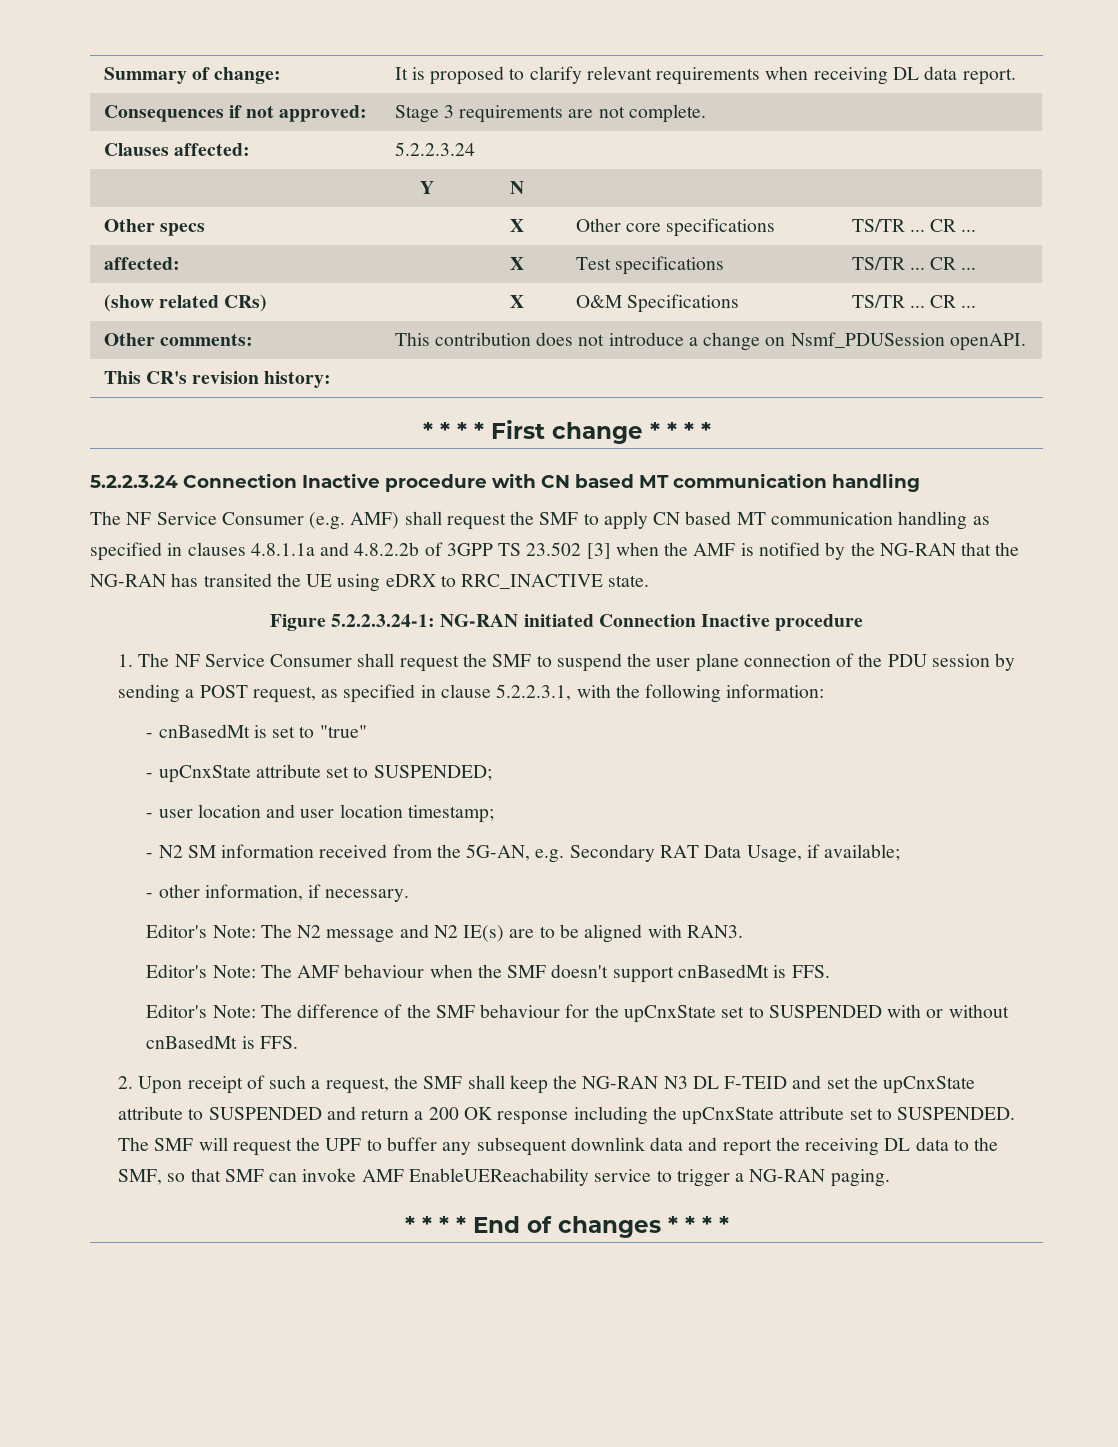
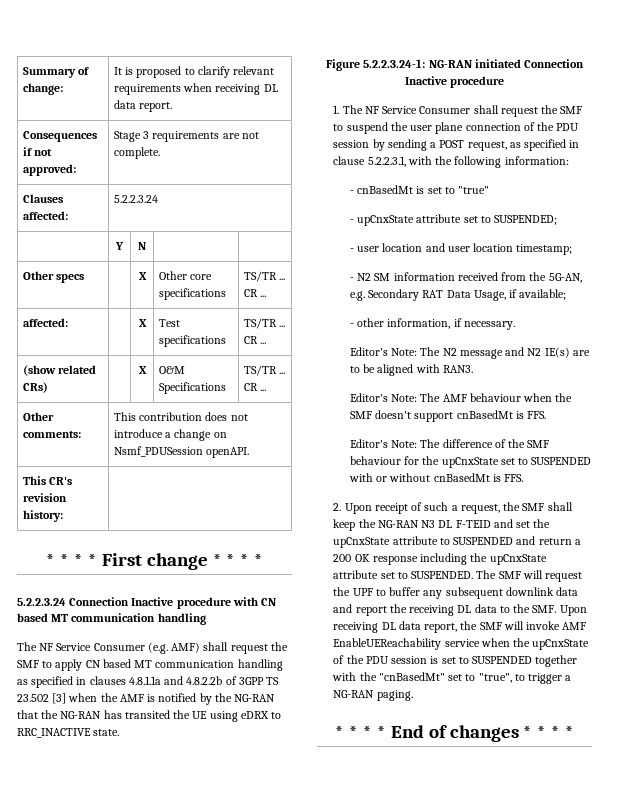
- The SMF will request the UPF to buffer any subsequent downlink data and report the receiving DL data to the SMF, so that SMF can invoke AMF EnableUEReachability service to trigger a NG-RAN paging.
+ The SMF will request the UPF to buffer any subsequent downlink data and report the receiving DL data to the SMF. Upon receiving DL data report, the SMF will invoke AMF EnableUEReachability service when the upCnxState of the PDU session is set to SUSPENDED together with the "cnBasedMt" set to "true", to trigger a NG-RAN paging.

